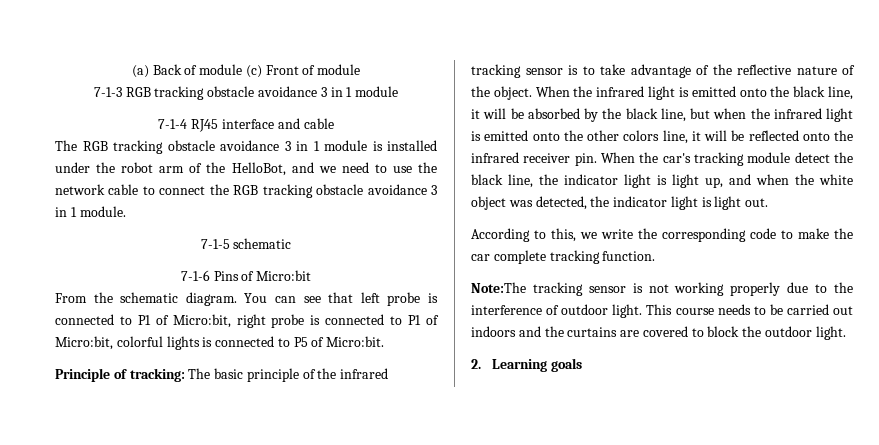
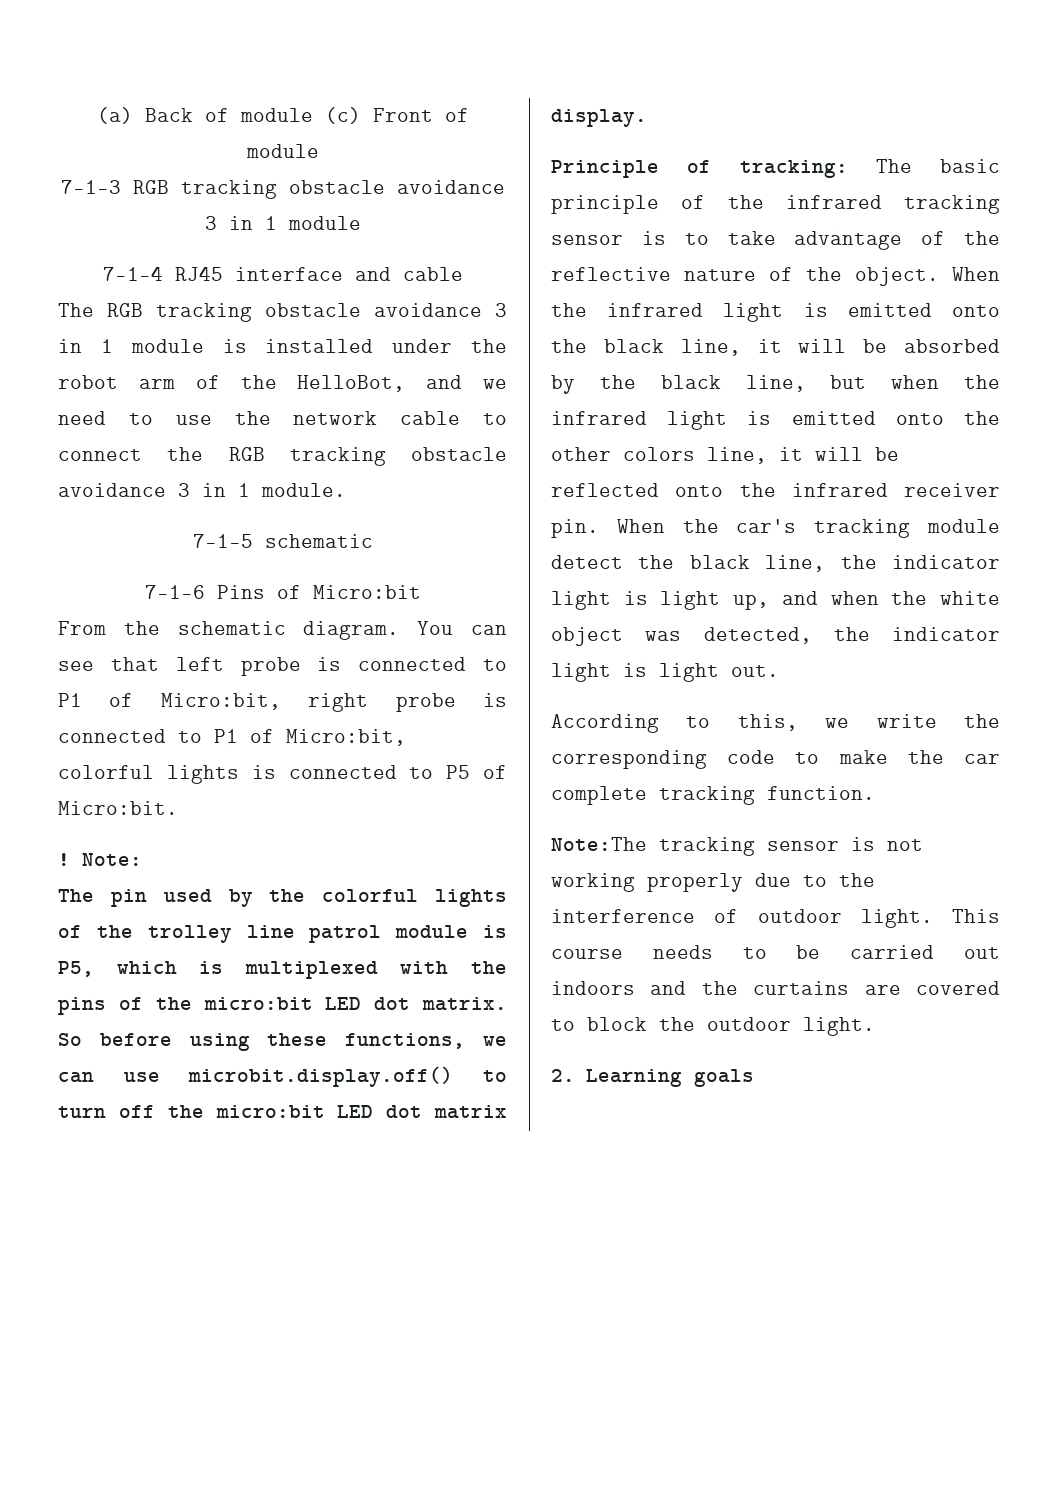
+ ! Note:
+ The pin used by the colorful lights of the trolley line patrol module is P5, which is multiplexed with the pins of the micro:bit LED dot matrix. So before using these functions, we can use microbit.display.off() to turn off the micro:bit LED dot matrix display.

